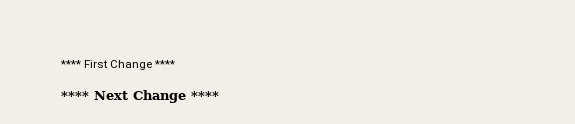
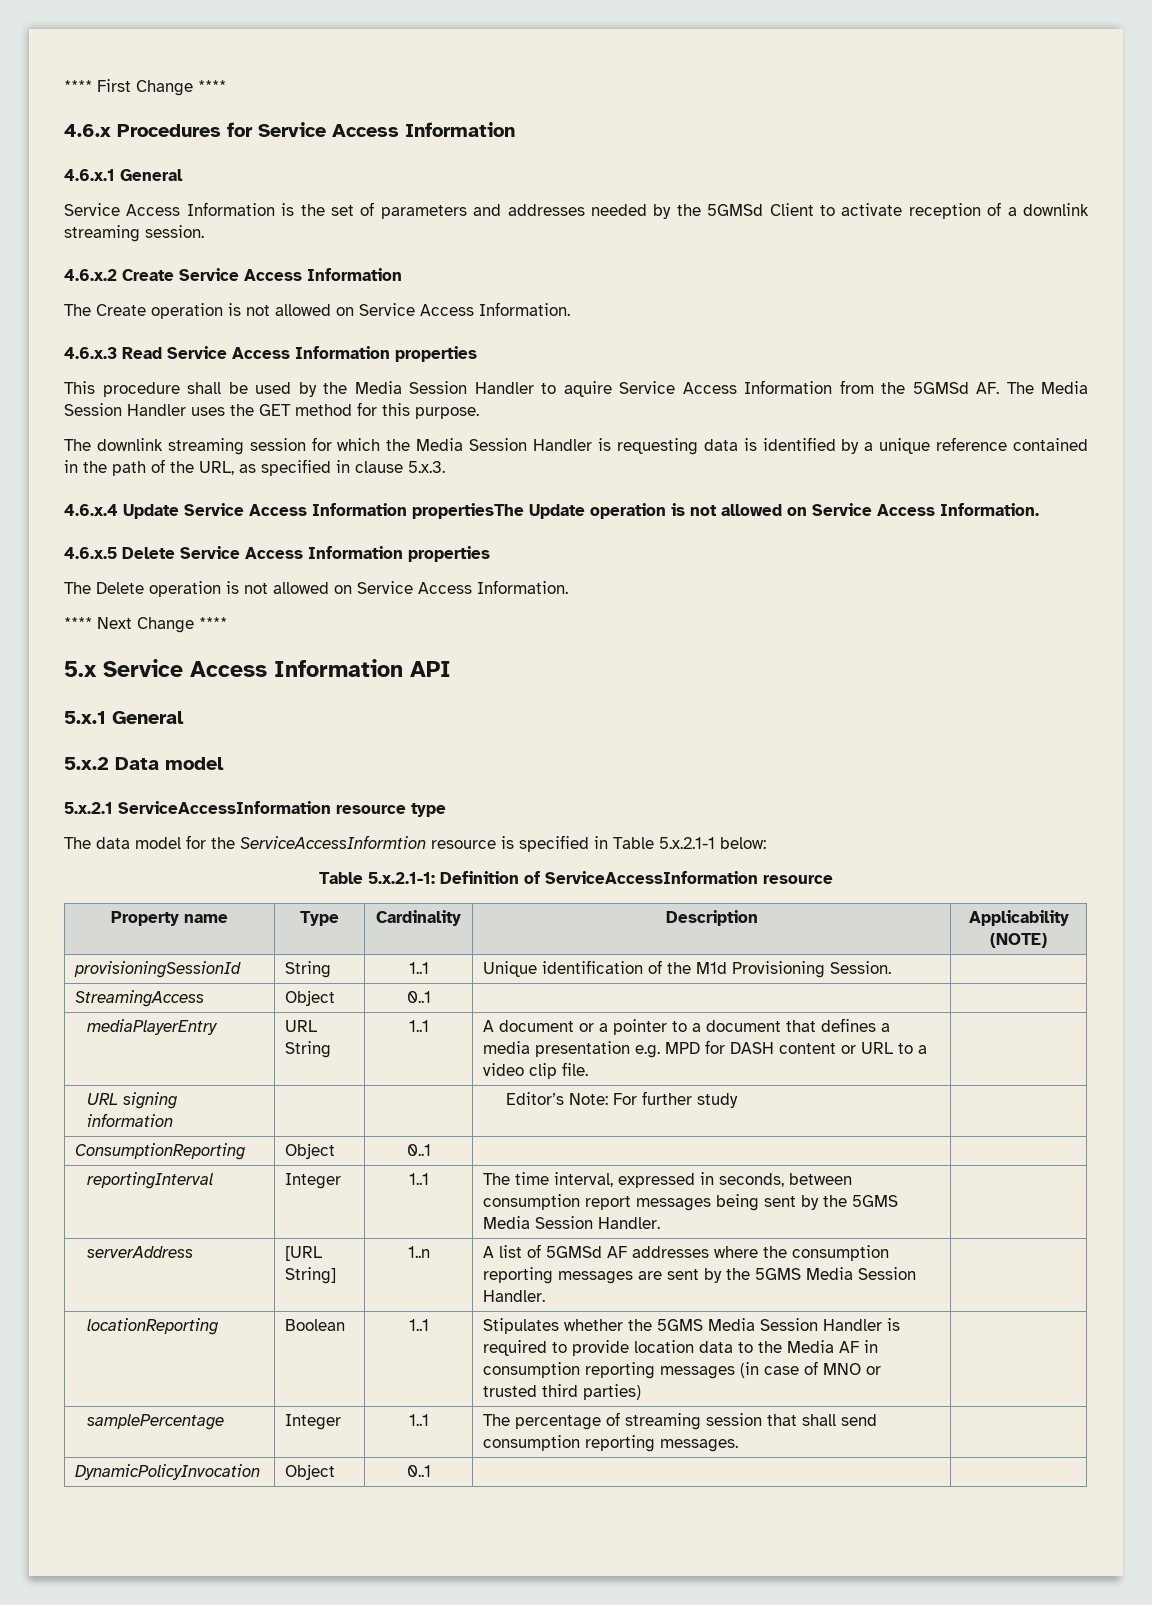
+ 4.6.x Procedures for Service Access Information
+ 4.6.x.1 General
+ Service Access Information is the set of parameters and addresses needed by the 5GMSd Client to activate reception of a downlink streaming session.
+ 4.6.x.2 Create Service Access Information
+ The Create operation is not allowed on Service Access Information.
+ 4.6.x.3 Read Service Access Information properties
+ This procedure shall be used by the Media Session Handler to aquire Service Access Information from the 5GMSd AF. The Media Session Handler uses the GET method for this purpose.
+ The downlink streaming session for which the Media Session Handler is requesting data is identified by a unique reference contained in the path of the URL, as specified in clause 5.x.3.
+ 4.6.x.4 Update Service Access Information propertiesThe Update operation is not allowed on Service Access Information.
+ 4.6.x.5 Delete Service Access Information properties
+ The Delete operation is not allowed on Service Access Information.
  **** Next Change ****
+ 5.x Service Access Information API
+ 5.x.1 General
+ 5.x.2 Data model
+ 5.x.2.1 ServiceAccessInformation resource type
+ The data model for the ServiceAccessInformtion resource is specified in Table 5.x.2.1-1 below:
+ Table 5.x.2.1-1: Definition of ServiceAccessInformation resource
+ Property name | Type | Cardinality | Description | Applicability (NOTE)
+ provisioningSessionId | String | 1..1 | Unique identification of the M1d Provisioning Session. |
+ StreamingAccess | Object | 0..1 | |
+ mediaPlayerEntry | URL String | 1..1 | A document or a pointer to a document that defines a media presentation e.g. MPD for DASH content or URL to a video clip file. |
+ URL signing information | | | Editor’s Note: For further study |
+ ConsumptionReporting | Object | 0..1 | |
+ reportingInterval | Integer | 1..1 | The time interval, expressed in seconds, between consumption report messages being sent by the 5GMS Media Session Handler. |
+ serverAddress | [URL String] | 1..n | A list of 5GMSd AF addresses where the consumption reporting messages are sent by the 5GMS Media Session Handler. |
+ locationReporting | Boolean | 1..1 | Stipulates whether the 5GMS Media Session Handler is required to provide location data to the Media AF in consumption reporting messages (in case of MNO or trusted third parties) |
+ samplePercentage | Integer | 1..1 | The percentage of streaming session that shall send consumption reporting messages. |
+ DynamicPolicyInvocation | Object | 0..1 | |

